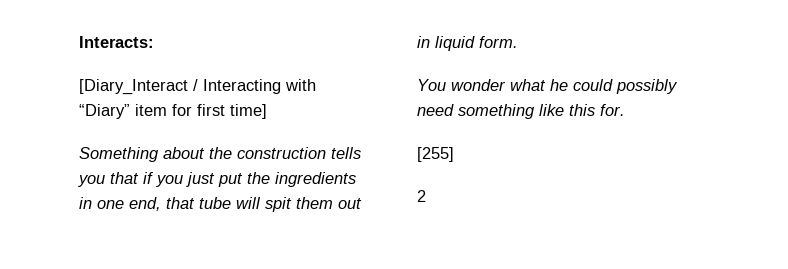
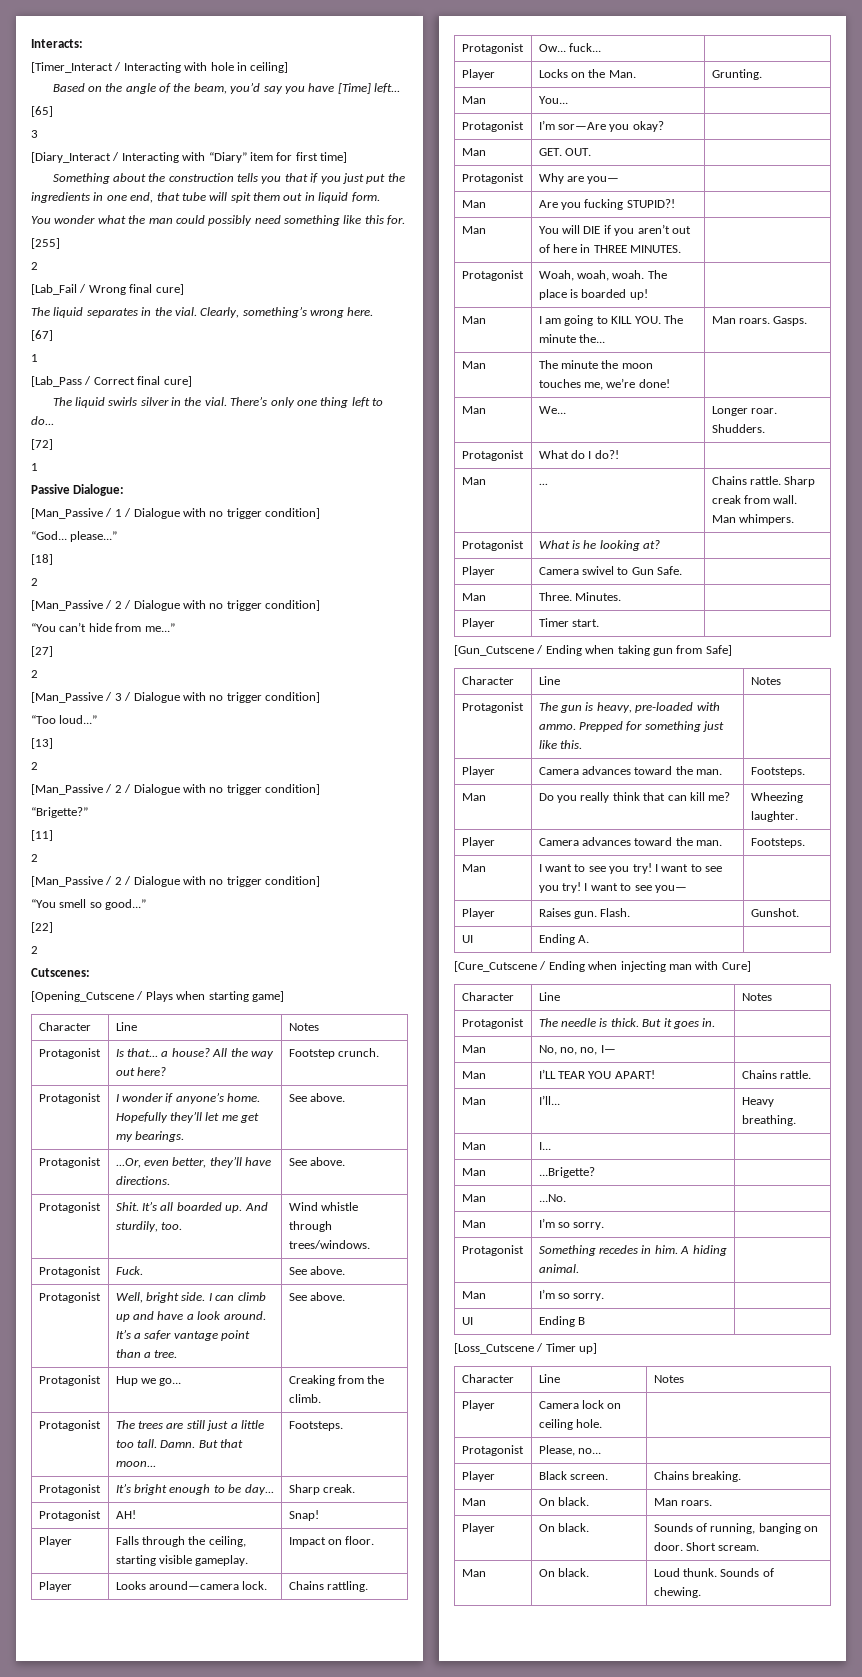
+ [Timer_Interact / Interacting with hole in ceiling]
+ Based on the angle of the beam, you’d say you have [Time] left...
+ [65]
+ 3
- You wonder what he could possibly need something like this for.
+ You wonder what the man could possibly need something like this for.
+ [Lab_Fail / Wrong final cure]
+ The liquid separates in the vial. Clearly, something’s wrong here.
+ [67]
+ 1
+ [Lab_Pass / Correct final cure]
+ The liquid swirls silver in the vial. There’s only one thing left to do...
+ [72]
+ 1
+ Passive Dialogue:
+ [Man_Passive / 1 / Dialogue with no trigger condition]
+ “God... please...”
+ [18]
+ 2
+ [Man_Passive / 2 / Dialogue with no trigger condition]
+ “You can’t hide from me...”
+ [27]
+ 2
+ [Man_Passive / 3 / Dialogue with no trigger condition]
+ “Too loud...”
+ [13]
+ 2
+ [Man_Passive / 2 / Dialogue with no trigger condition]
+ “Brigette?”
+ [11]
+ 2
+ [Man_Passive / 2 / Dialogue with no trigger condition]
+ “You smell so good...”
+ [22]
+ 2
+ Cutscenes:
+ [Opening_Cutscene / Plays when starting game]
+ Character | Line | Notes
+ Protagonist | Is that... a house? All the way out here? | Footstep crunch.
+ Protagonist | I wonder if anyone’s home. Hopefully they’ll let me get my bearings. | See above.
+ Protagonist | ...Or, even better, they’ll have directions. | See above.
+ Protagonist | Shit. It’s all boarded up. And sturdily, too. | Wind whistle through trees/windows.
+ Protagonist | Fuck. | See above.
+ Protagonist | Well, bright side. I can climb up and have a look around. It’s a safer vantage point than a tree. | See above.
+ Protagonist | Hup we go... | Creaking from the climb.
+ Protagonist | The trees are still just a little too tall. Damn. But that moon... | Footsteps.
+ Protagonist | It’s bright enough to be day... | Sharp creak.
+ Protagonist | AH! | Snap!
+ Player | Falls through the ceiling, starting visible gameplay. | Impact on floor.
+ Player | Looks around—camera lock. | Chains rattling.
+ Protagonist | Ow... fuck... |
+ Player | Locks on the Man. | Grunting.
+ Man | You... |
+ Protagonist | I’m sor—Are you okay? |
+ Man | GET. OUT. |
+ Protagonist | Why are you— |
+ Man | Are you fucking STUPID?! |
+ Man | You will DIE if you aren’t out of here in THREE MINUTES. |
+ Protagonist | Woah, woah, woah. The place is boarded up! |
+ Man | I am going to KILL YOU. The minute the... | Man roars. Gasps.
+ Man | The minute the moon touches me, we’re done! |
+ Man | We... | Longer roar. Shudders.
+ Protagonist | What do I do?! |
+ Man | ... | Chains rattle. Sharp creak from wall. Man whimpers.
+ Protagonist | What is he looking at? |
+ Player | Camera swivel to Gun Safe. |
+ Man | Three. Minutes. |
+ Player | Timer start. |
+ [Gun_Cutscene / Ending when taking gun from Safe]
+ Character | Line | Notes
+ Protagonist | The gun is heavy, pre-loaded with ammo. Prepped for something just like this. |
+ Player | Camera advances toward the man. | Footsteps.
+ Man | Do you really think that can kill me? | Wheezing laughter.
+ Player | Camera advances toward the man. | Footsteps.
+ Man | I want to see you try! I want to see you try! I want to see you— |
+ Player | Raises gun. Flash. | Gunshot.
+ UI | Ending A. |
+ [Cure_Cutscene / Ending when injecting man with Cure]
+ Character | Line | Notes
+ Protagonist | The needle is thick. But it goes in. |
+ Man | No, no, no, I— |
+ Man | I’LL TEAR YOU APART! | Chains rattle.
+ Man | I’ll... | Heavy breathing.
+ Man | I... |
+ Man | ...Brigette? |
+ Man | ...No. |
+ Man | I’m so sorry. |
+ Protagonist | Something recedes in him. A hiding animal. |
+ Man | I’m so sorry. |
+ UI | Ending B |
+ [Loss_Cutscene / Timer up]
+ Character | Line | Notes
+ Player | Camera lock on ceiling hole. |
+ Protagonist | Please, no... |
+ Player | Black screen. | Chains breaking.
+ Man | On black. | Man roars.
+ Player | On black. | Sounds of running, banging on door. Short scream.
+ Man | On black. | Loud thunk. Sounds of chewing.

